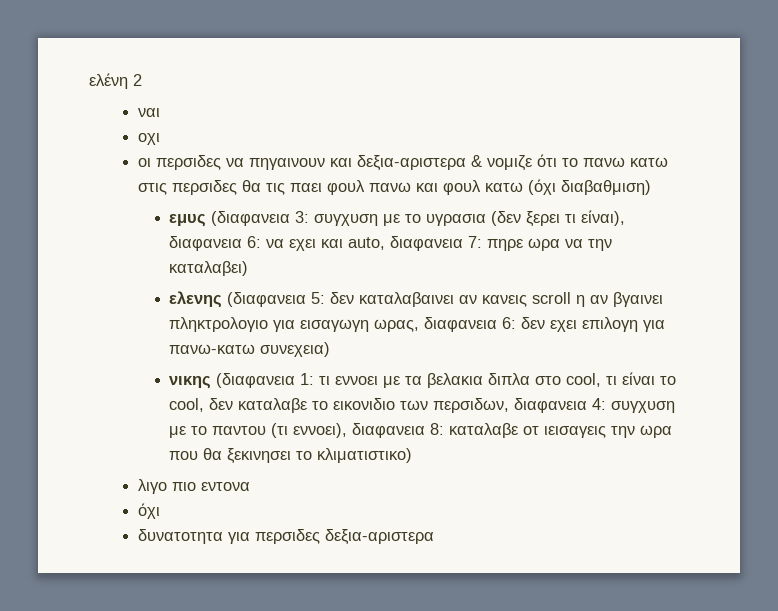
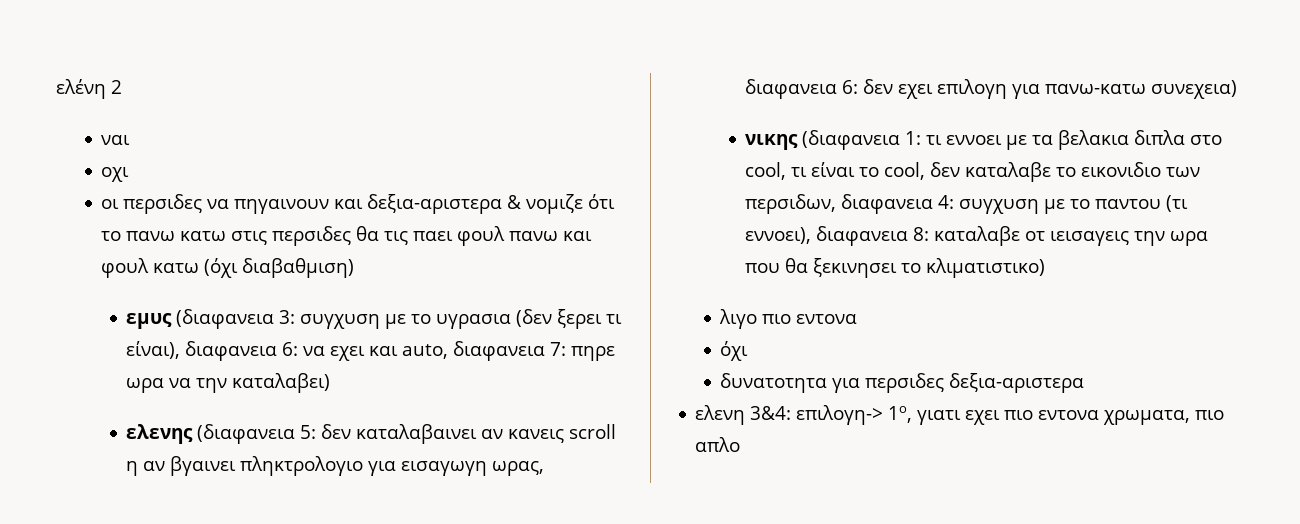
+ ελενη 3&4: επιλογη-> 1ο, γιατι εχει πιο εντονα χρωματα, πιο απλο

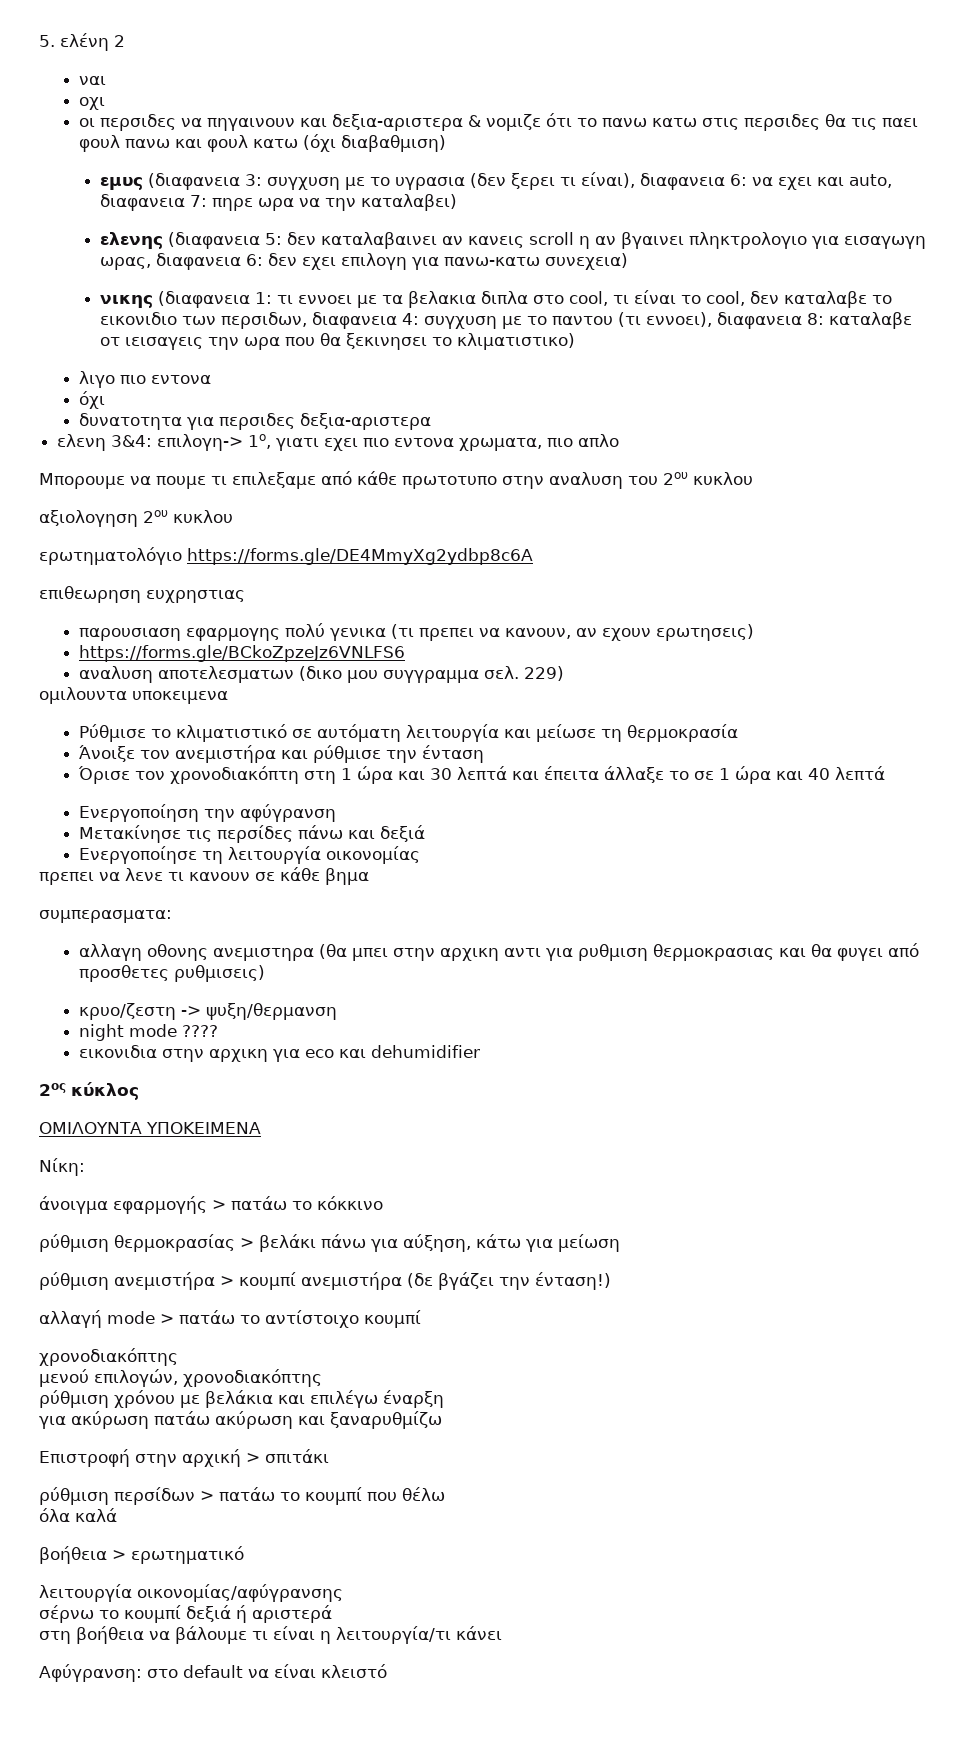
- ελένη 2
+ 5. ελένη 2
+ Μπορουμε να πουμε τι επιλεξαμε από κάθε πρωτοτυπο στην αναλυση του 2ου κυκλου
+ αξιολογηση 2ου κυκλου
+ ερωτηματολόγιο https://forms.gle/DE4MmyXg2ydbp8c6A
+ επιθεωρηση ευχρηστιας
+ παρουσιαση εφαρμογης πολύ γενικα (τι πρεπει να κανουν, αν εχουν ερωτησεις)
+ https://forms.gle/BCkoZpzeJz6VNLFS6
+ αναλυση αποτελεσματων (δικο μου συγγραμμα σελ. 229)
+ ομιλουντα υποκειμενα
+ Ρύθμισε το κλιματιστικό σε αυτόματη λειτουργία και μείωσε τη θερμοκρασία
+ Άνοιξε τον ανεμιστήρα και ρύθμισε την ένταση
+ Όρισε τον χρονοδιακόπτη στη 1 ώρα και 30 λεπτά και έπειτα άλλαξε το σε 1 ώρα και 40 λεπτά
+ Ενεργοποίηση την αφύγρανση
+ Μετακίνησε τις περσίδες πάνω και δεξιά
+ Ενεργοποίησε τη λειτουργία οικονομίας
+ πρεπει να λενε τι κανουν σε κάθε βημα
+ συμπερασματα:
+ αλλαγη οθονης ανεμιστηρα (θα μπει στην αρχικη αντι για ρυθμιση θερμοκρασιας και θα φυγει από προσθετες ρυθμισεις)
+ κρυο/ζεστη -> ψυξη/θερμανση
+ night mode ????
+ εικονιδια στην αρχικη για eco και dehumidifier
+ 2ος κύκλος
+ ΟΜΙΛΟΥΝΤΑ ΥΠΟΚΕΙΜΕΝΑ
+ Νίκη:
+ άνοιγμα εφαρμογής > πατάω το κόκκινο
+ ρύθμιση θερμοκρασίας > βελάκι πάνω για αύξηση, κάτω για μείωση
+ ρύθμιση ανεμιστήρα > κουμπί ανεμιστήρα (δε βγάζει την ένταση!)
+ αλλαγή mode > πατάω το αντίστοιχο κουμπί
+ χρονοδιακόπτης
+ μενού επιλογών, χρονοδιακόπτης
+ ρύθμιση χρόνου με βελάκια και επιλέγω έναρξη
+ για ακύρωση πατάω ακύρωση και ξαναρυθμίζω
+ Επιστροφή στην αρχική > σπιτάκι
+ ρύθμιση περσίδων > πατάω το κουμπί που θέλω
+ όλα καλά
+ βοήθεια > ερωτηματικό
+ λειτουργία οικονομίας/αφύγρανσης
+ σέρνω το κουμπί δεξιά ή αριστερά
+ στη βοήθεια να βάλουμε τι είναι η λειτουργία/τι κάνει
+ Αφύγρανση: στο default να είναι κλειστό

